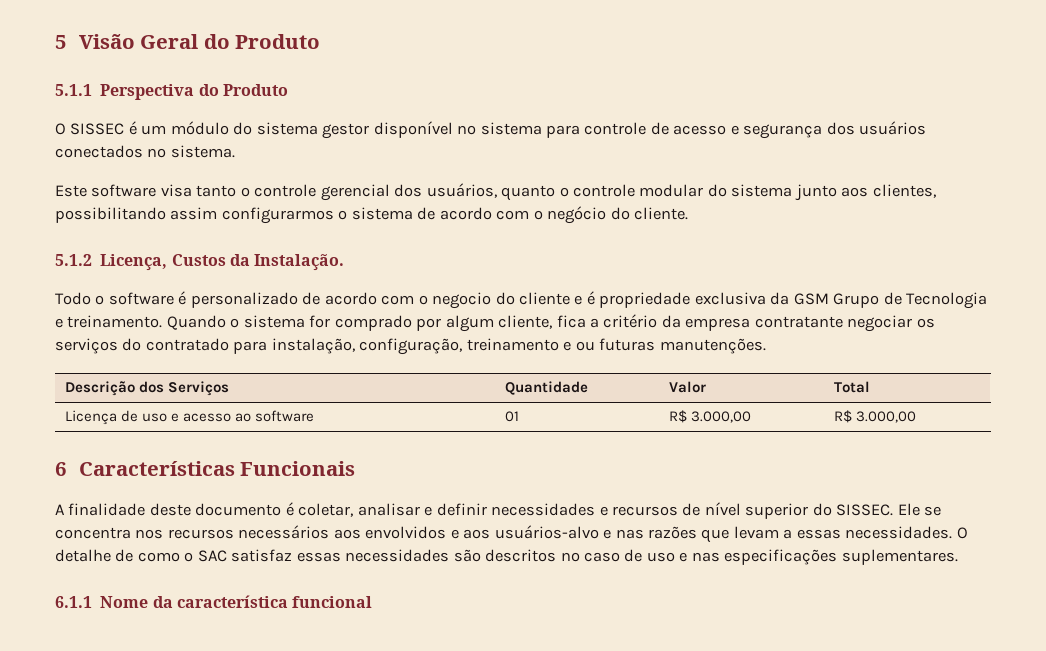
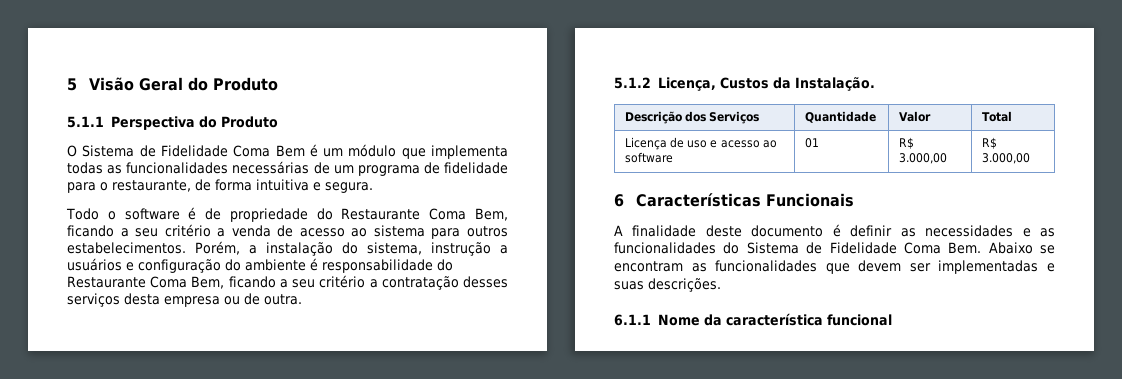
- O SISSEC é um módulo do sistema gestor disponível no sistema para controle de acesso e segurança dos usuários conectados no sistema.
- Este software visa tanto o controle gerencial dos usuários, quanto o controle modular do sistema junto aos clientes, possibilitando assim configurarmos o sistema de acordo com o negócio do cliente.
+ O Sistema de Fidelidade Coma Bem é um módulo que implementa todas as funcionalidades necessárias de um programa de fidelidade para o restaurante, de forma intuitiva e segura.
+ Todo o software é de propriedade do Restaurante Coma Bem, ficando a seu critério a venda de acesso ao sistema para outros estabelecimentos. Porém, a instalação do sistema, instrução a usuários e configuração do ambiente é responsabilidade do Restaurante Coma Bem, ficando a seu critério a contratação desses serviços desta empresa ou de outra.
- Todo o software é personalizado de acordo com o negocio do cliente e é propriedade exclusiva da GSM Grupo de Tecnologia e treinamento. Quando o sistema for comprado por algum cliente, fica a critério da empresa contratante negociar os serviços do contratado para instalação, configuração, treinamento e ou futuras manutenções.
- A finalidade deste documento é coletar, analisar e definir necessidades e recursos de nível superior do SISSEC. Ele se concentra nos recursos necessários aos envolvidos e aos usuários-alvo e nas razões que levam a essas necessidades. O detalhe de como o SAC satisfaz essas necessidades são descritos no caso de uso e nas especificações suplementares.
+ A finalidade deste documento é definir as necessidades e as funcionalidades do Sistema de Fidelidade Coma Bem. Abaixo se encontram as funcionalidades que devem ser implementadas e suas descrições.

